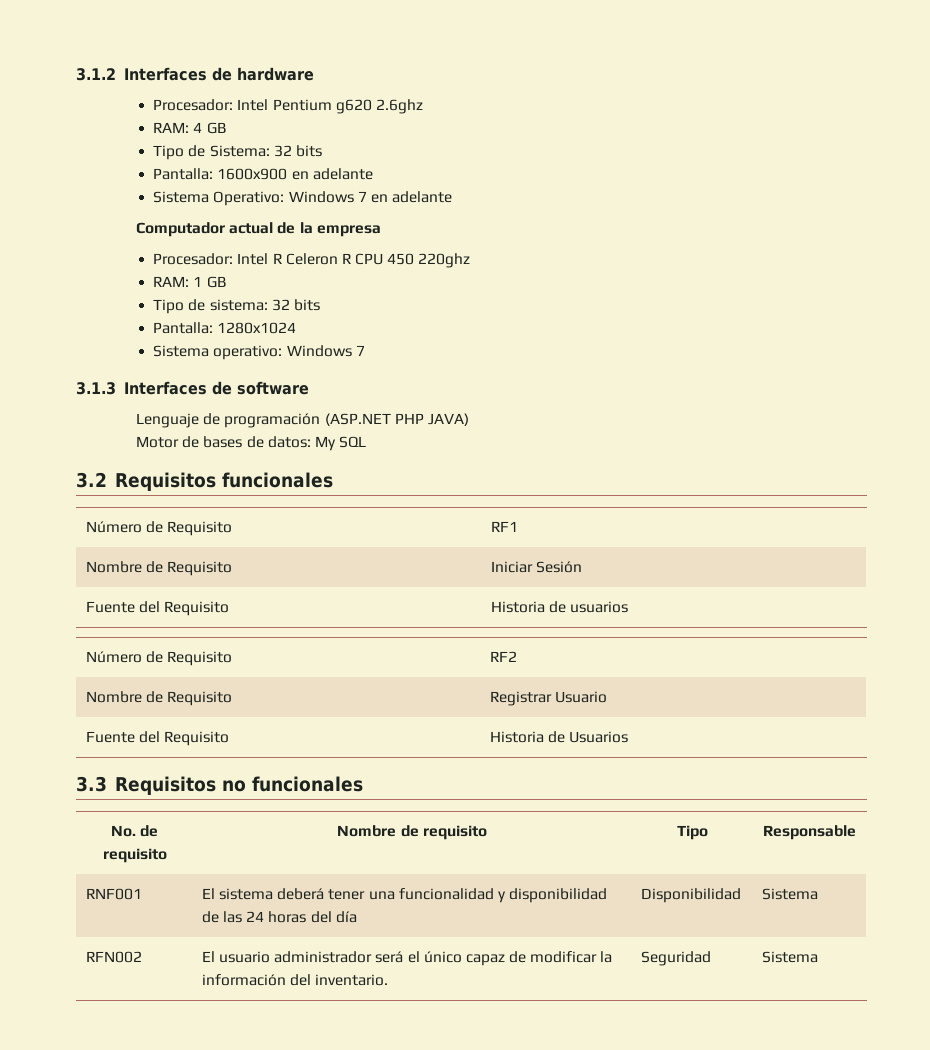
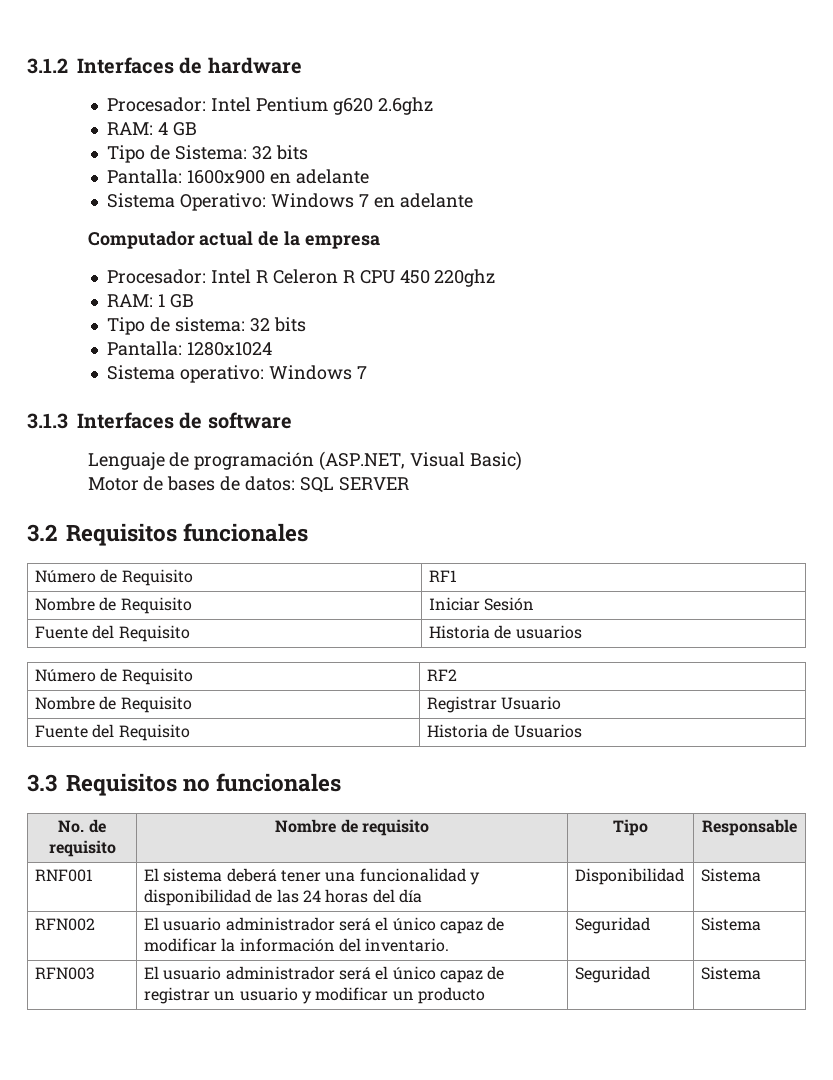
- Lenguaje de programación (ASP.NET PHP JAVA)
+ Lenguaje de programación (ASP.NET, Visual Basic)
- Motor de bases de datos: My SQL
+ Motor de bases de datos: SQL SERVER
+ RFN003 | El usuario administrador será el único capaz de registrar un usuario y modificar un producto | Seguridad | Sistema

